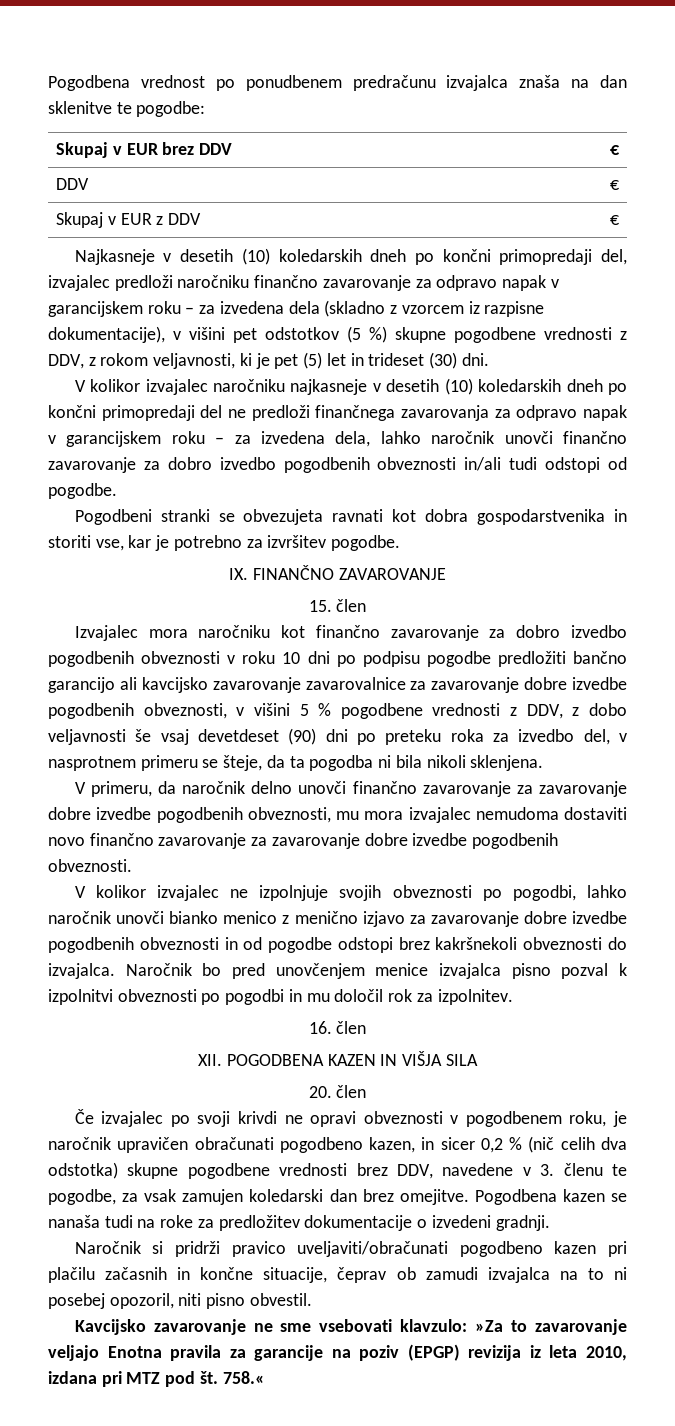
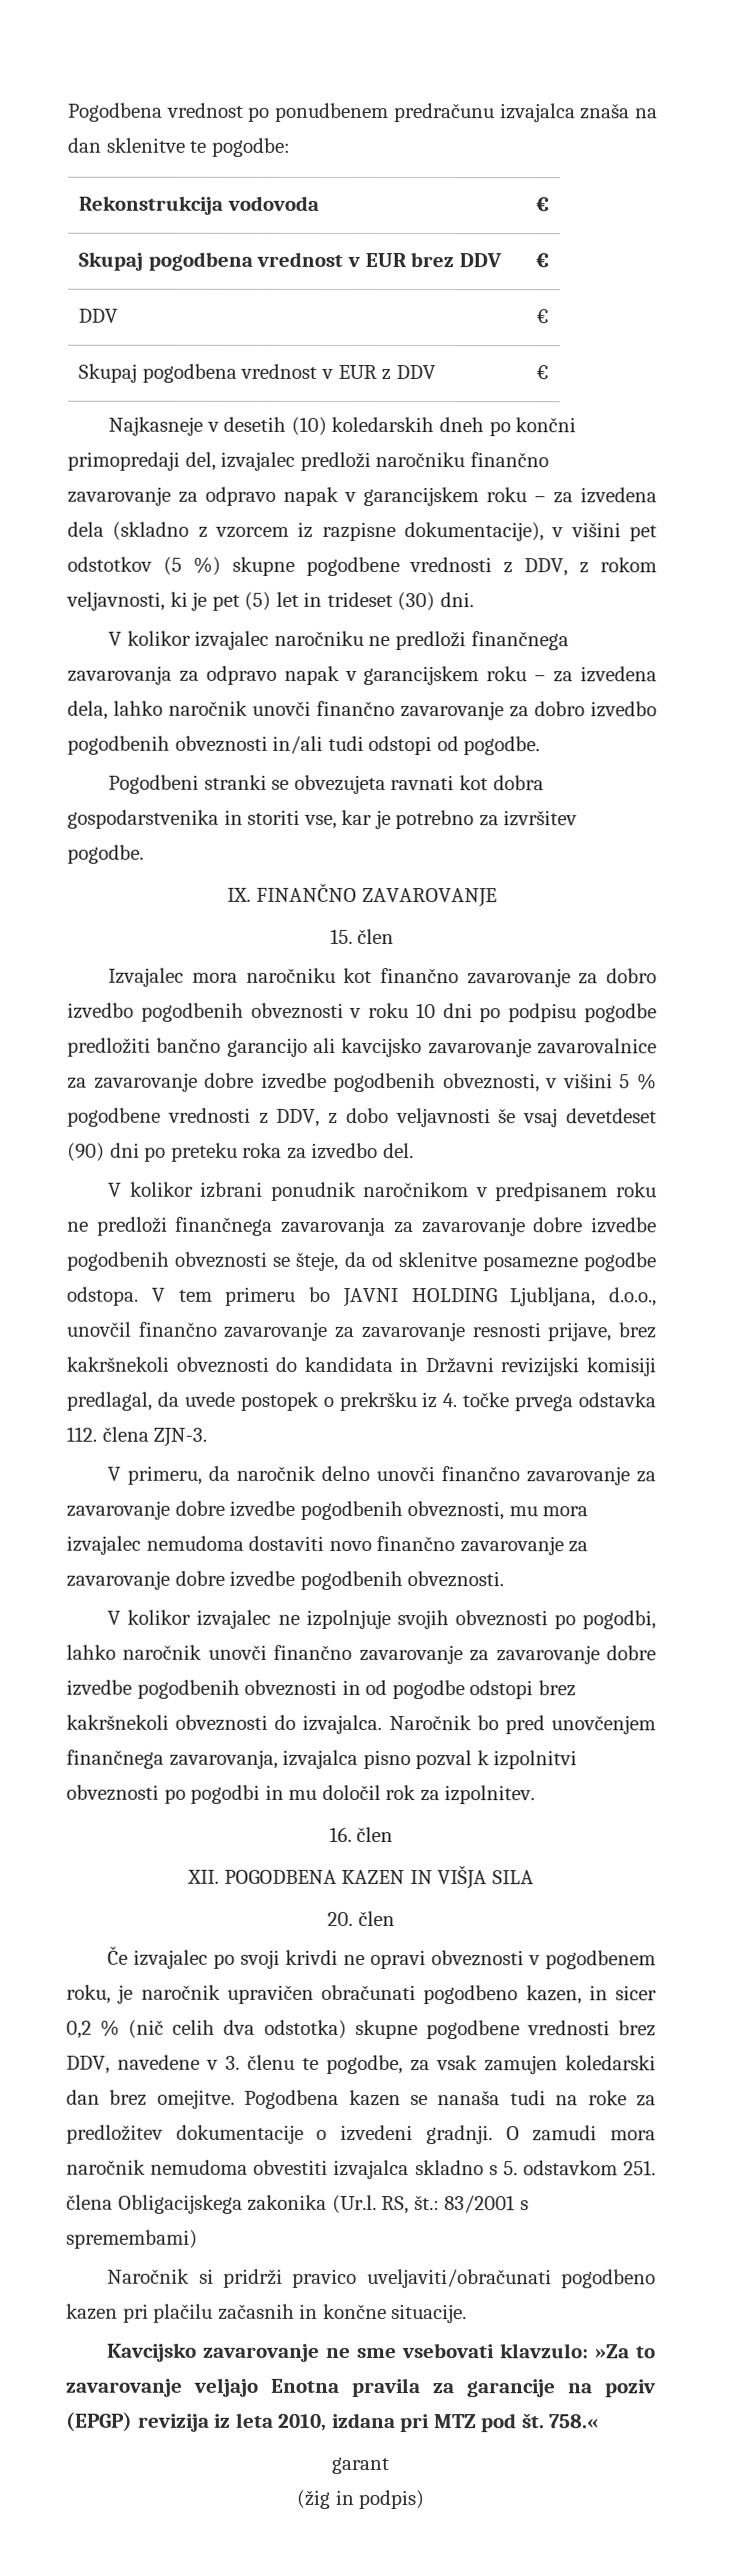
- Skupaj v EUR brez DDV | €
+ Rekonstrukcija vodovoda | €
+ Skupaj pogodbena vrednost v EUR brez DDV | €
- Skupaj v EUR z DDV | €
+ Skupaj pogodbena vrednost v EUR z DDV | €
- V kolikor izvajalec naročniku najkasneje v desetih (10) koledarskih dneh po končni primopredaji del ne predloži finančnega zavarovanja za odpravo napak v garancijskem roku – za izvedena dela, lahko naročnik unovči finančno zavarovanje za dobro izvedbo pogodbenih obveznosti in/ali tudi odstopi od pogodbe.
+ V kolikor izvajalec naročniku ne predloži finančnega zavarovanja za odpravo napak v garancijskem roku – za izvedena dela, lahko naročnik unovči finančno zavarovanje za dobro izvedbo pogodbenih obveznosti in/ali tudi odstopi od pogodbe.
- Izvajalec mora naročniku kot finančno zavarovanje za dobro izvedbo pogodbenih obveznosti v roku 10 dni po podpisu pogodbe predložiti bančno garancijo ali kavcijsko zavarovanje zavarovalnice za zavarovanje dobre izvedbe pogodbenih obveznosti, v višini 5 % pogodbene vrednosti z DDV, z dobo veljavnosti še vsaj devetdeset (90) dni po preteku roka za izvedbo del, v nasprotnem primeru se šteje, da ta pogodba ni bila nikoli sklenjena.
+ Izvajalec mora naročniku kot finančno zavarovanje za dobro izvedbo pogodbenih obveznosti v roku 10 dni po podpisu pogodbe predložiti bančno garancijo ali kavcijsko zavarovanje zavarovalnice za zavarovanje dobre izvedbe pogodbenih obveznosti, v višini 5 % pogodbene vrednosti z DDV, z dobo veljavnosti še vsaj devetdeset (90) dni po preteku roka za izvedbo del.
+ V kolikor izbrani ponudnik naročnikom v predpisanem roku ne predloži finančnega zavarovanja za zavarovanje dobre izvedbe pogodbenih obveznosti se šteje, da od sklenitve posamezne pogodbe odstopa. V tem primeru bo JAVNI HOLDING Ljubljana, d.o.o., unovčil finančno zavarovanje za zavarovanje resnosti prijave, brez kakršnekoli obveznosti do kandidata in Državni revizijski komisiji predlagal, da uvede postopek o prekršku iz 4. točke prvega odstavka 112. člena ZJN-3.
- V kolikor izvajalec ne izpolnjuje svojih obveznosti po pogodbi, lahko naročnik unovči bianko menico z menično izjavo za zavarovanje dobre izvedbe pogodbenih obveznosti in od pogodbe odstopi brez kakršnekoli obveznosti do izvajalca.
+ V kolikor izvajalec ne izpolnjuje svojih obveznosti po pogodbi, lahko naročnik unovči finančno zavarovanje za zavarovanje dobre izvedbe pogodbenih obveznosti in od pogodbe odstopi brez kakršnekoli obveznosti do izvajalca.
- Naročnik bo pred unovčenjem menice izvajalca pisno pozval k izpolnitvi obveznosti po pogodbi in mu določil rok za izpolnitev.
+ Naročnik bo pred unovčenjem finančnega zavarovanja, izvajalca pisno pozval k izpolnitvi obveznosti po pogodbi in mu določil rok za izpolnitev.
+ O zamudi mora naročnik nemudoma obvestiti izvajalca skladno s 5. odstavkom 251. člena Obligacijskega zakonika (Ur.l. RS, št.: 83/2001 s spremembami)
- Naročnik si pridrži pravico uveljaviti/obračunati pogodbeno kazen pri plačilu začasnih in končne situacije, čeprav ob zamudi izvajalca na to ni posebej opozoril, niti pisno obvestil.
+ Naročnik si pridrži pravico uveljaviti/obračunati pogodbeno kazen pri plačilu začasnih in končne situacije.
+ garant
+ (žig in podpis)

